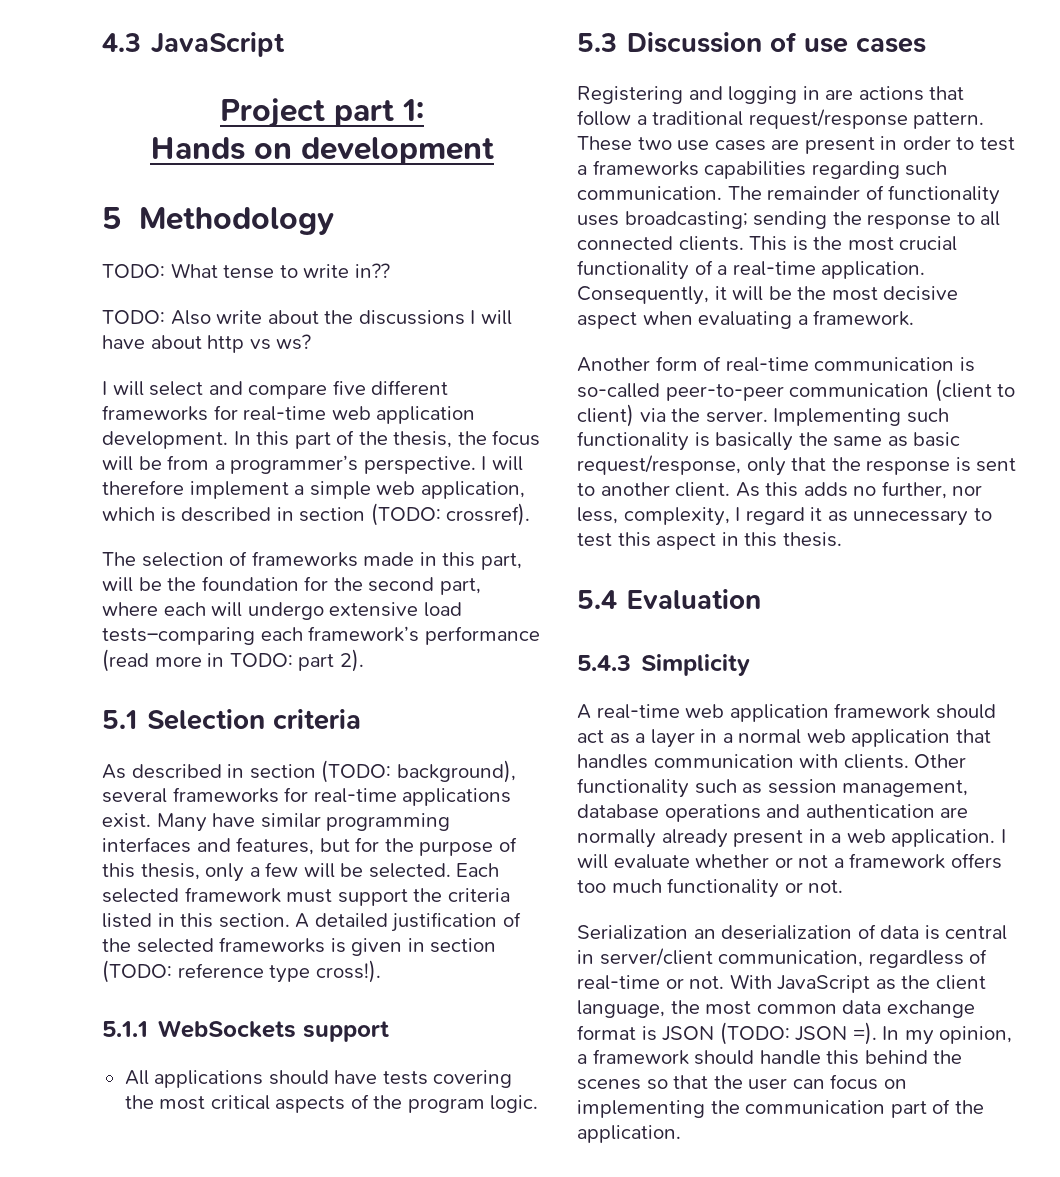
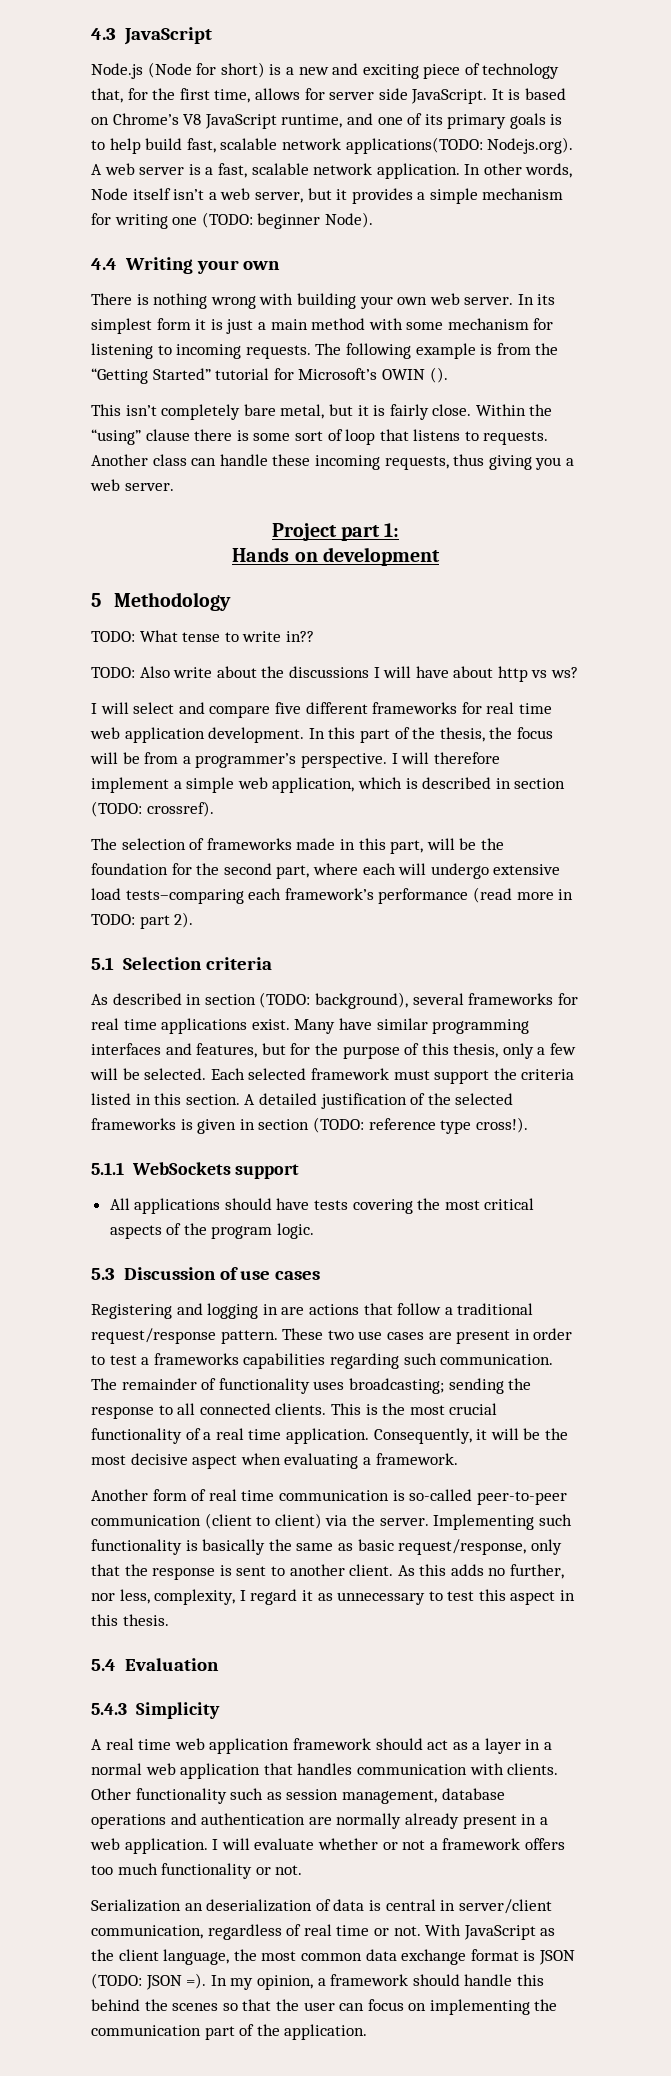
+ Node.js (Node for short) is a new and exciting piece of technology that, for the first time, allows for server side JavaScript. It is based on Chrome’s V8 JavaScript runtime, and one of its primary goals is to help build fast, scalable network applications(TODO: Nodejs.org). A web server is a fast, scalable network application. In other words, Node itself isn’t a web server, but it provides a simple mechanism for writing one (TODO: beginner Node).
+ 4.4 Writing your own
+ There is nothing wrong with building your own web server. In its simplest form it is just a main method with some mechanism for listening to incoming requests. The following example is from the “Getting Started” tutorial for Microsoft’s OWIN ().
+ This isn’t completely bare metal, but it is fairly close. Within the “using” clause there is some sort of loop that listens to requests. Another class can handle these incoming requests, thus giving you a web server.
- I will select and compare five different frameworks for real-time web application development.
+ I will select and compare five different frameworks for real time web application development.
- As described in section (TODO: background), several frameworks for real-time applications exist.
+ As described in section (TODO: background), several frameworks for real time applications exist.
- This is the most crucial functionality of a real-time application.
+ This is the most crucial functionality of a real time application.
- Another form of real-time communication is so-called peer-to-peer communication (client to client) via the server.
+ Another form of real time communication is so-called peer-to-peer communication (client to client) via the server.
- A real-time web application framework should act as a layer in a normal web application that handles communication with clients.
+ A real time web application framework should act as a layer in a normal web application that handles communication with clients.
- Serialization an deserialization of data is central in server/client communication, regardless of real-time or not.
+ Serialization an deserialization of data is central in server/client communication, regardless of real time or not.

